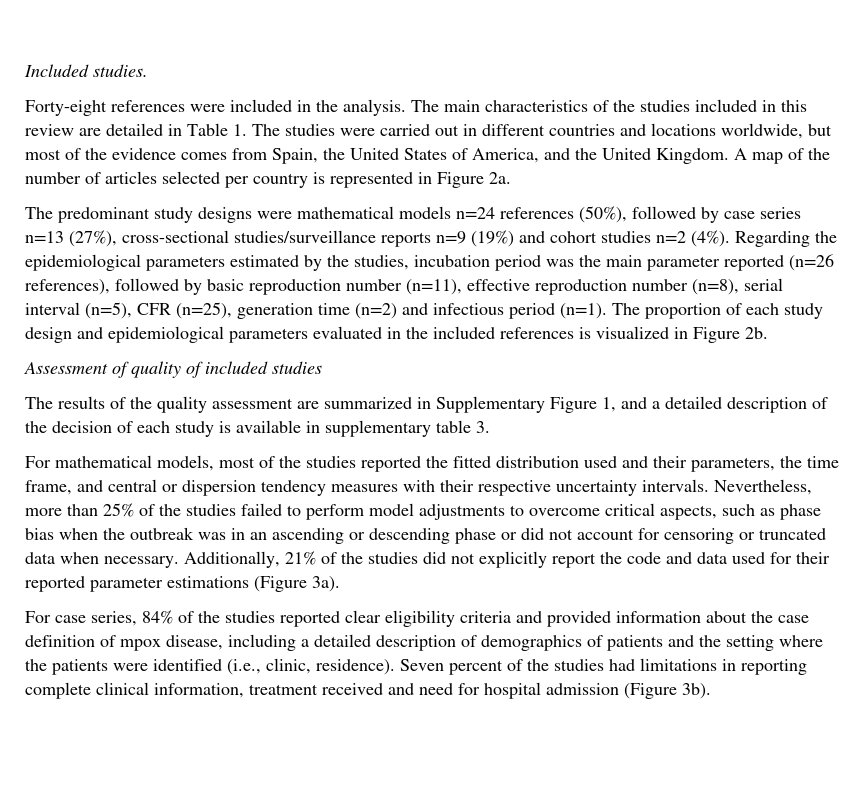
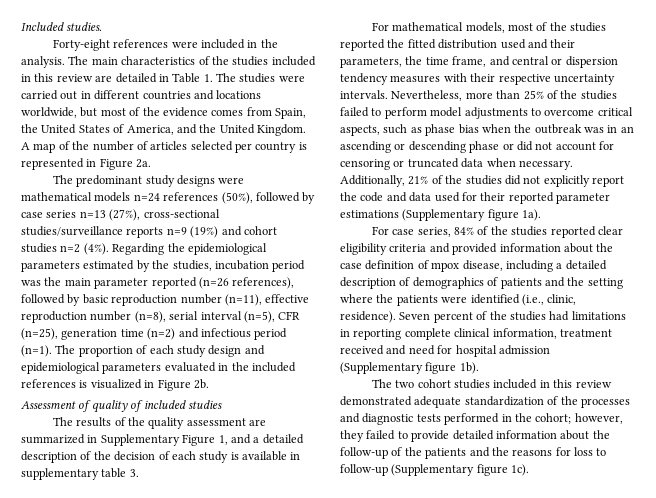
- Additionally, 21% of the studies did not explicitly report the code and data used for their reported parameter estimations (Figure 3a).
+ Additionally, 21% of the studies did not explicitly report the code and data used for their reported parameter estimations (Supplementary figure 1a).
- Seven percent of the studies had limitations in reporting complete clinical information, treatment received and need for hospital admission (Figure 3b).
+ Seven percent of the studies had limitations in reporting complete clinical information, treatment received and need for hospital admission (Supplementary figure 1b).
+ The two cohort studies included in this review demonstrated adequate standardization of the processes and diagnostic tests performed in the cohort; however, they failed to provide detailed information about the follow-up of the patients and the reasons for loss to follow-up (Supplementary figure 1c).

